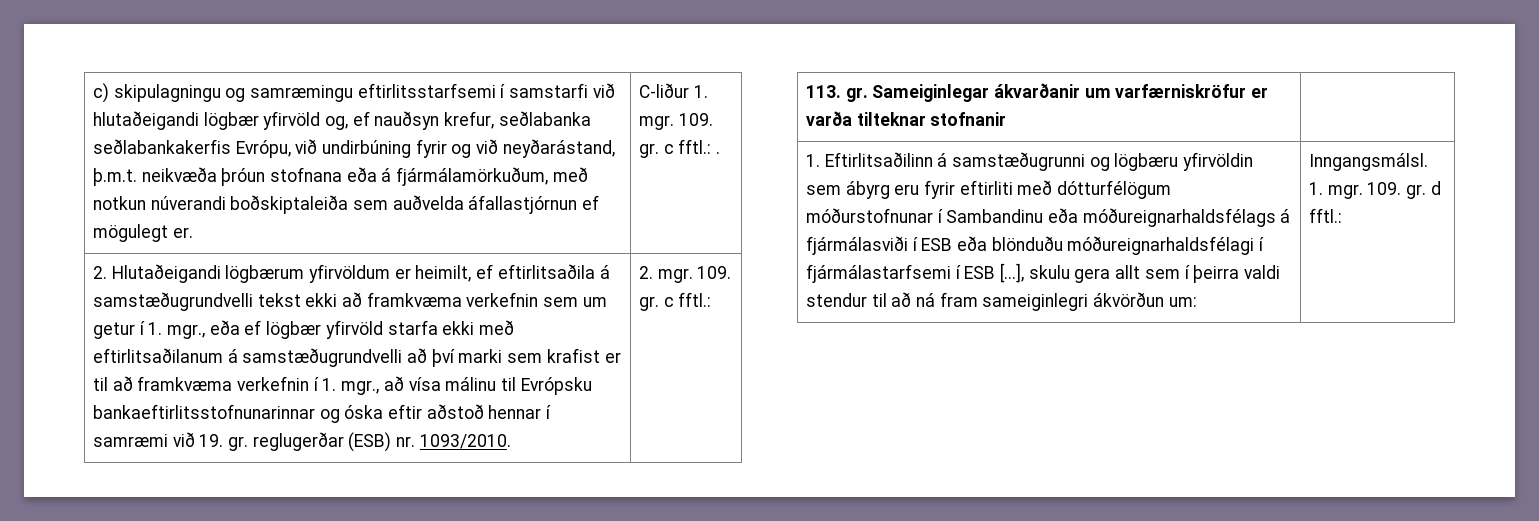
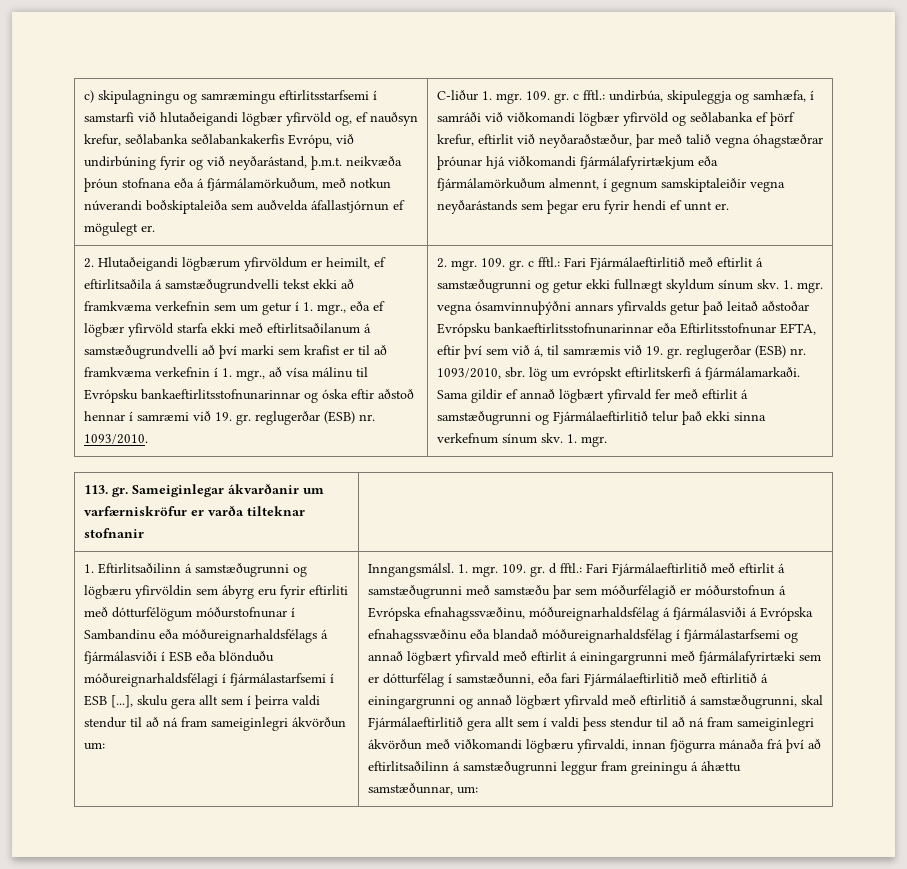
- 109. gr. c fftl.: .
+ 109. gr. c fftl.: undirbúa, skipuleggja og samhæfa, í samráði við viðkomandi lögbær yfirvöld og seðlabanka ef þörf krefur, eftirlit við neyðaraðstæður, þar með talið vegna óhagstæðrar þróunar hjá viðkomandi fjármálafyrirtækjum eða fjármálamörkuðum almennt, í gegnum samskiptaleiðir vegna neyðarástands sem þegar eru fyrir hendi ef unnt er.
- 2. mgr. 109. gr. c fftl.:
+ 2. mgr. 109. gr. c fftl.: Fari Fjármálaeftirlitið með eftirlit á samstæðugrunni og getur ekki fullnægt skyldum sínum skv. 1. mgr. vegna ósamvinnuþýðni annars yfirvalds getur það leitað aðstoðar Evrópsku bankaeftirlitsstofnunarinnar eða Eftirlitsstofnunar EFTA, eftir því sem við á, til samræmis við 19. gr. reglugerðar (ESB) nr. 1093/2010, sbr. lög um evrópskt eftirlitskerfi á fjármálamarkaði. Sama gildir ef annað lögbært yfirvald fer með eftirlit á samstæðugrunni og Fjármálaeftirlitið telur það ekki sinna verkefnum sínum skv. 1. mgr.
- 109. gr. d fftl.:
+ 109. gr. d fftl.: Fari Fjármálaeftirlitið með eftirlit á samstæðugrunni með samstæðu þar sem móðurfélagið er móðurstofnun á Evrópska efnahagssvæðinu, móðureignarhaldsfélag á fjármálasviði á Evrópska efnahagssvæðinu eða blandað móðureignarhaldsfélag í fjármálastarfsemi og annað lögbært yfirvald með eftirlit á einingargrunni með fjármálafyrirtæki sem er dótturfélag í samstæðunni, eða fari Fjármálaeftirlitið með eftirlitið á einingargrunni og annað lögbært yfirvald með eftirlitið á samstæðugrunni, skal Fjármálaeftirlitið gera allt sem í valdi þess stendur til að ná fram sameiginlegri ákvörðun með viðkomandi lögbæru yfirvaldi, innan fjögurra mánaða frá því að eftirlitsaðilinn á samstæðugrunni leggur fram greiningu á áhættu samstæðunnar, um:

